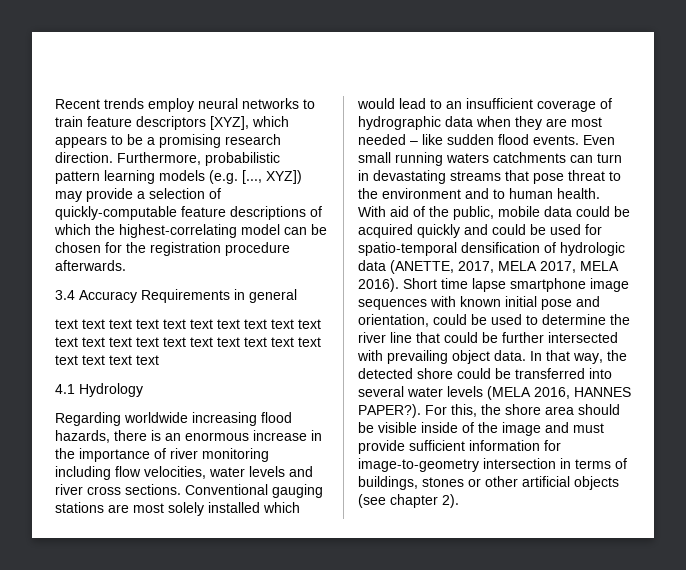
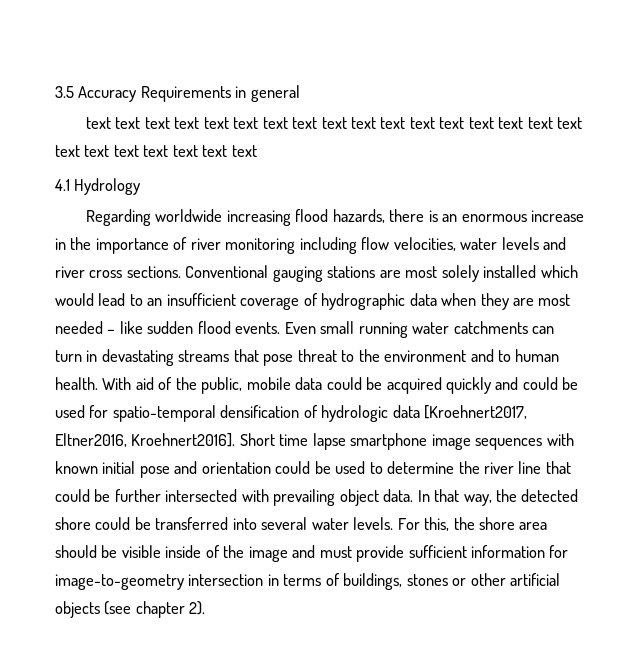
- Recent trends employ neural networks to train feature descriptors [XYZ], which appears to be a promising research direction. Furthermore, probabilistic pattern learning models (e.g. [..., XYZ]) may provide a selection of quickly-computable feature descriptions of which the highest-correlating model can be chosen for the registration procedure afterwards.
- 3.4 Accuracy Requirements in general
+ 3.5 Accuracy Requirements in general
- Even small running waters catchments can turn in devastating streams that pose threat to the environment and to human health.
+ Even small running water catchments can turn in devastating streams that pose threat to the environment and to human health.
- With aid of the public, mobile data could be acquired quickly and could be used for spatio-temporal densification of hydrologic data (ANETTE, 2017, MELA 2017, MELA 2016).
+ With aid of the public, mobile data could be acquired quickly and could be used for spatio-temporal densification of hydrologic data [Kroehnert2017, Eltner2016, Kroehnert2016].
- Short time lapse smartphone image sequences with known initial pose and orientation, could be used to determine the river line that could be further intersected with prevailing object data.
+ Short time lapse smartphone image sequences with known initial pose and orientation could be used to determine the river line that could be further intersected with prevailing object data.
- In that way, the detected shore could be transferred into several water levels (MELA 2016, HANNES PAPER?).
+ In that way, the detected shore could be transferred into several water levels.

